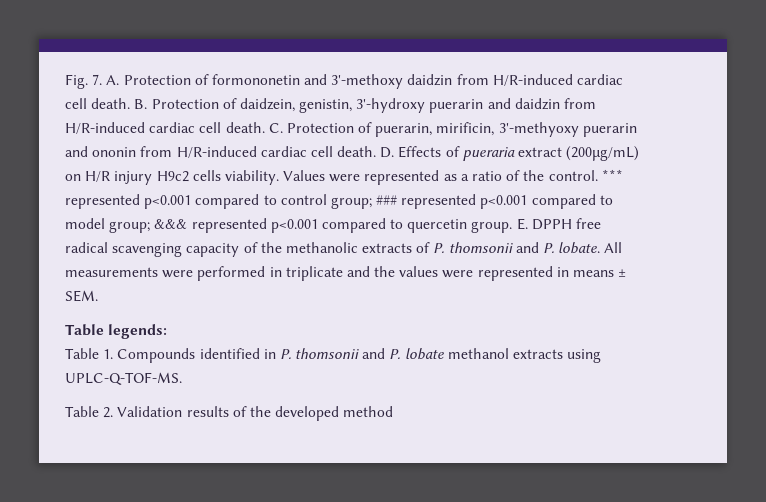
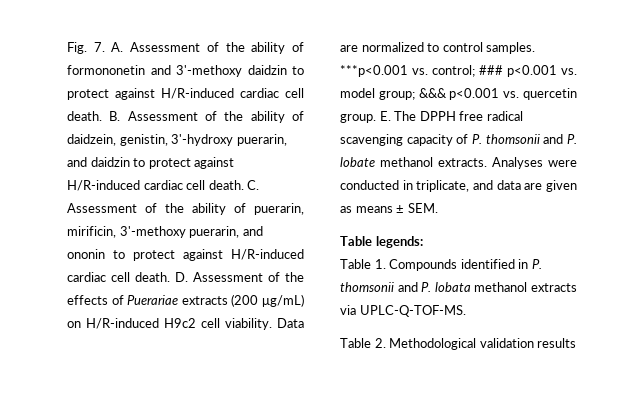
- Fig. 7. A. Protection of formononetin and 3'-methoxy daidzin from H/R-induced cardiac cell death.
+ Fig. 7. A. Assessment of the ability of formononetin and 3'-methoxy daidzin to protect against H/R-induced cardiac cell death.
- B. Protection of daidzein, genistin, 3'-hydroxy puerarin and daidzin from H/R-induced cardiac cell death.
+ B. Assessment of the ability of daidzein, genistin, 3'-hydroxy puerarin, and daidzin to protect against H/R-induced cardiac cell death.
- C. Protection of puerarin, mirificin, 3'-methyoxy puerarin and ononin from H/R-induced cardiac cell death.
+ C. Assessment of the ability of puerarin, mirificin, 3'-methoxy puerarin, and ononin to protect against H/R-induced cardiac cell death.
- D. Effects of pueraria extract (200μg/mL) on H/R injury H9c2 cells viability. Values were represented as a ratio of the control. *** represented p<0.001 compared to control group; ### represented p<0.001 compared to model group; &&& represented p<0.001 compared to quercetin group.
+ D. Assessment of the effects of Puerariae extracts (200 μg/mL) on H/R-induced H9c2 cell viability. Data are normalized to control samples. ***p<0.001 vs. control; ### p<0.001 vs. model group; &&& p<0.001 vs. quercetin group.
- E. DPPH free radical scavenging capacity of the methanolic extracts of P. thomsonii and P. lobate. All measurements were performed in triplicate and the values were represented in means ± SEM.
+ E. The DPPH free radical scavenging capacity of P. thomsonii and P. lobate methanol extracts. Analyses were conducted in triplicate, and data are given as means ± SEM.
- Table 1. Compounds identified in P. thomsonii and P. lobate methanol extracts using UPLC-Q-TOF-MS.
+ Table 1. Compounds identified in P. thomsonii and P. lobata methanol extracts via UPLC-Q-TOF-MS.
- Table 2. Validation results of the developed method
+ Table 2. Methodological validation results

